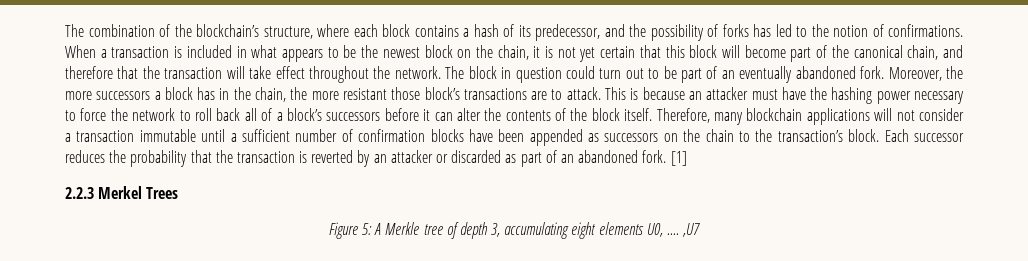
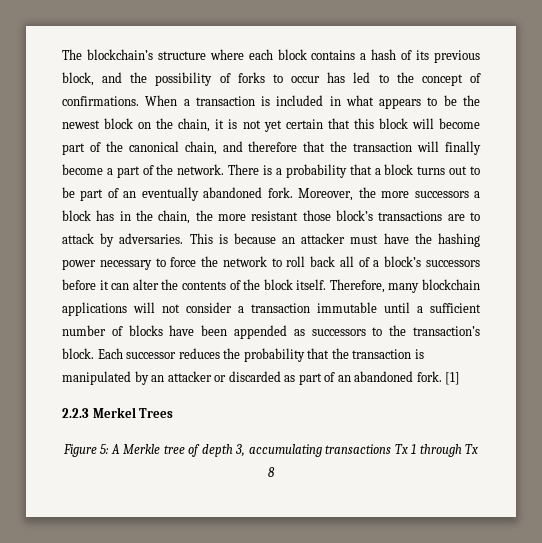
- The combination of the blockchain’s structure, where each block contains a hash of its predecessor, and the possibility of forks has led to the notion of confirmations.
+ The blockchain’s structure where each block contains a hash of its previous block, and the possibility of forks to occur has led to the concept of confirmations.
- When a transaction is included in what appears to be the newest block on the chain, it is not yet certain that this block will become part of the canonical chain, and therefore that the transaction will take effect throughout the network. The block in question could turn out to be part of an eventually abandoned fork.
+ When a transaction is included in what appears to be the newest block on the chain, it is not yet certain that this block will become part of the canonical chain, and therefore that the transaction will finally become a part of the network. There is a probability that a block turns out to be part of an eventually abandoned fork.
- Moreover, the more successors a block has in the chain, the more resistant those block’s transactions are to attack.
+ Moreover, the more successors a block has in the chain, the more resistant those block’s transactions are to attack by adversaries.
- Therefore, many blockchain applications will not consider a transaction immutable until a sufficient number of confirmation blocks have been appended as successors on the chain to the transaction’s block.
+ Therefore, many blockchain applications will not consider a transaction immutable until a sufficient number of blocks have been appended as successors to the transaction’s block.
- Each successor reduces the probability that the transaction is reverted by an attacker or discarded as part of an abandoned fork.
+ Each successor reduces the probability that the transaction is manipulated by an attacker or discarded as part of an abandoned fork.
- Figure 5: A Merkle tree of depth 3, accumulating eight elements U0, .... ,U7
+ Figure 5: A Merkle tree of depth 3, accumulating transactions Tx 1 through Tx 8

